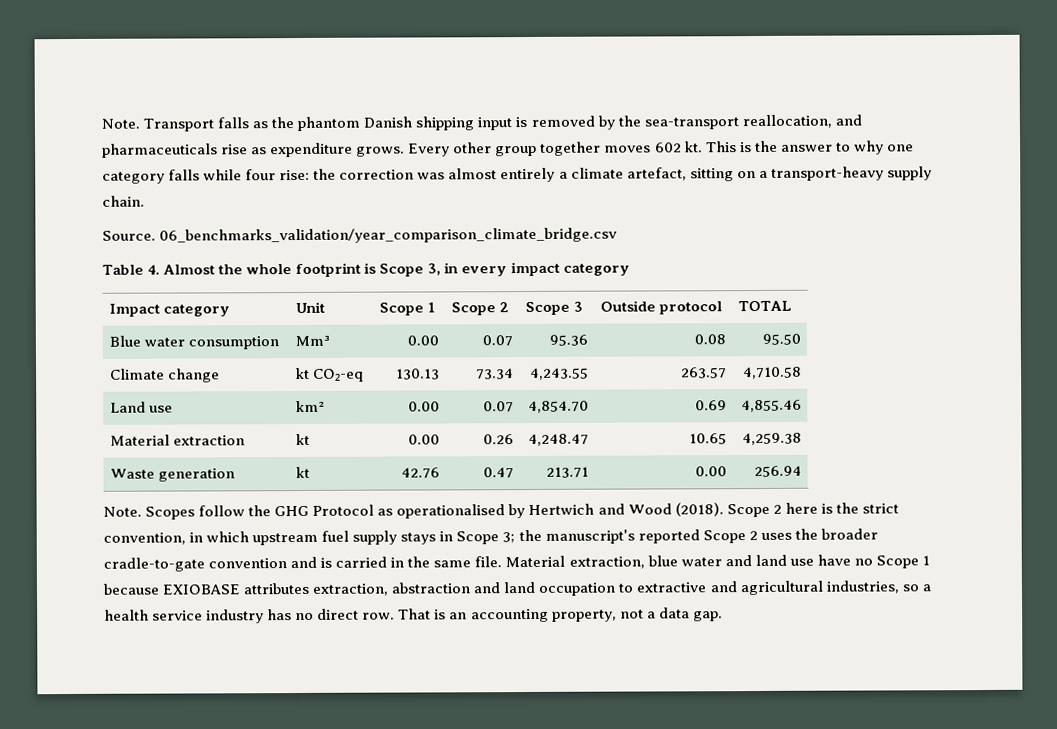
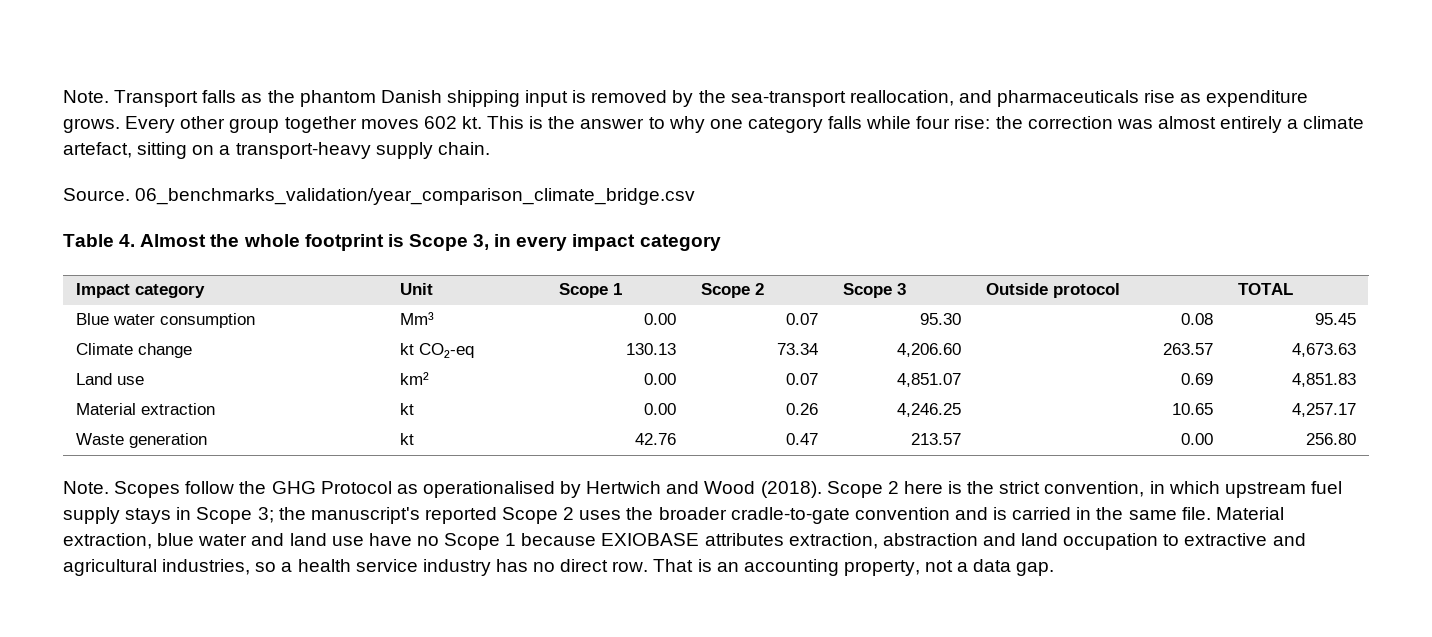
- Blue water consumption | Mm³ | 0.00 | 0.07 | 95.36 | 0.08 | 95.50
+ Blue water consumption | Mm³ | 0.00 | 0.07 | 95.30 | 0.08 | 95.45
- Climate change | kt CO₂-eq | 130.13 | 73.34 | 4,243.55 | 263.57 | 4,710.58
+ Climate change | kt CO₂-eq | 130.13 | 73.34 | 4,206.60 | 263.57 | 4,673.63
- Land use | km² | 0.00 | 0.07 | 4,854.70 | 0.69 | 4,855.46
+ Land use | km² | 0.00 | 0.07 | 4,851.07 | 0.69 | 4,851.83
- Material extraction | kt | 0.00 | 0.26 | 4,248.47 | 10.65 | 4,259.38
+ Material extraction | kt | 0.00 | 0.26 | 4,246.25 | 10.65 | 4,257.17
- Waste generation | kt | 42.76 | 0.47 | 213.71 | 0.00 | 256.94
+ Waste generation | kt | 42.76 | 0.47 | 213.57 | 0.00 | 256.80

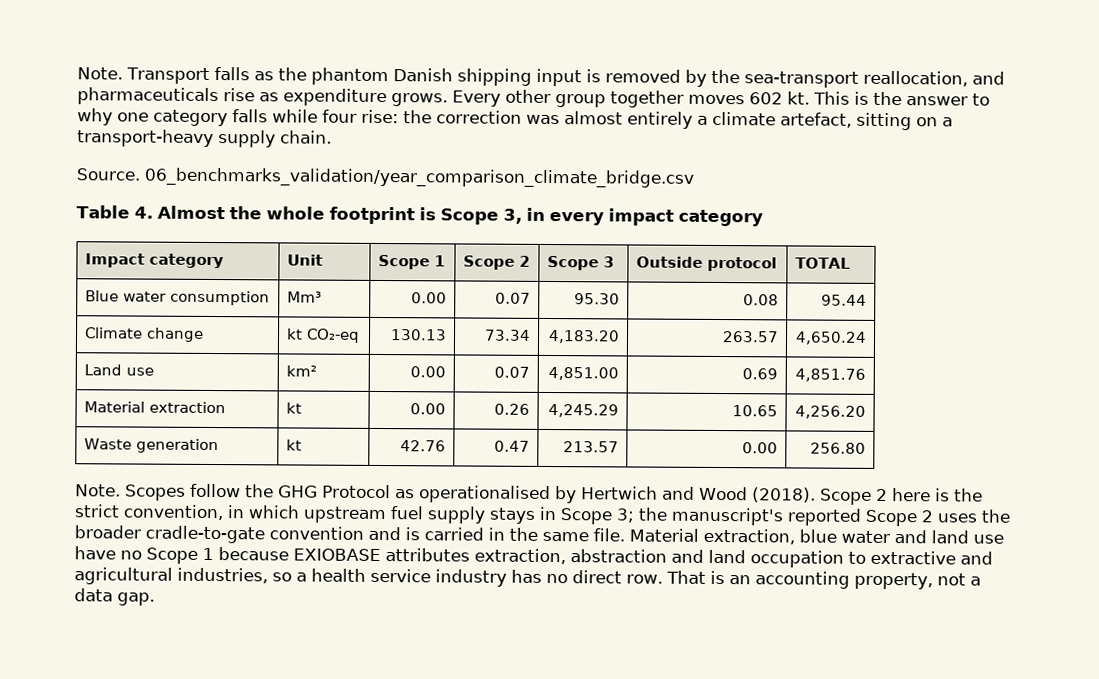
- Blue water consumption | Mm³ | 0.00 | 0.07 | 95.30 | 0.08 | 95.45
+ Blue water consumption | Mm³ | 0.00 | 0.07 | 95.30 | 0.08 | 95.44
- Climate change | kt CO₂-eq | 130.13 | 73.34 | 4,206.60 | 263.57 | 4,673.63
+ Climate change | kt CO₂-eq | 130.13 | 73.34 | 4,183.20 | 263.57 | 4,650.24
- Land use | km² | 0.00 | 0.07 | 4,851.07 | 0.69 | 4,851.83
+ Land use | km² | 0.00 | 0.07 | 4,851.00 | 0.69 | 4,851.76
- Material extraction | kt | 0.00 | 0.26 | 4,246.25 | 10.65 | 4,257.17
+ Material extraction | kt | 0.00 | 0.26 | 4,245.29 | 10.65 | 4,256.20

